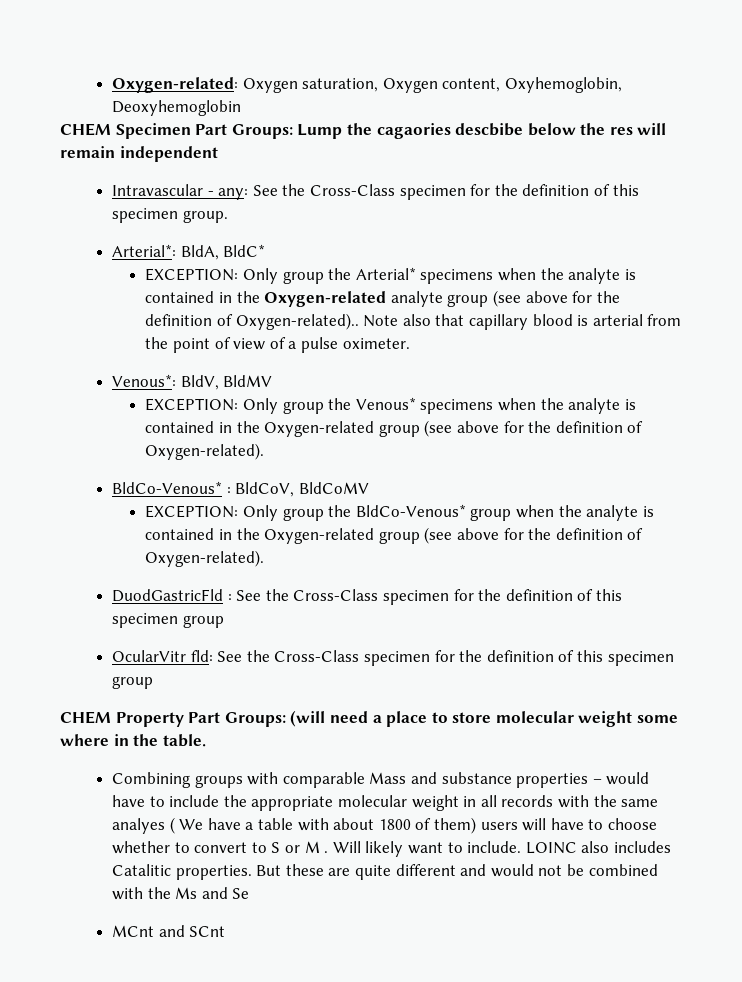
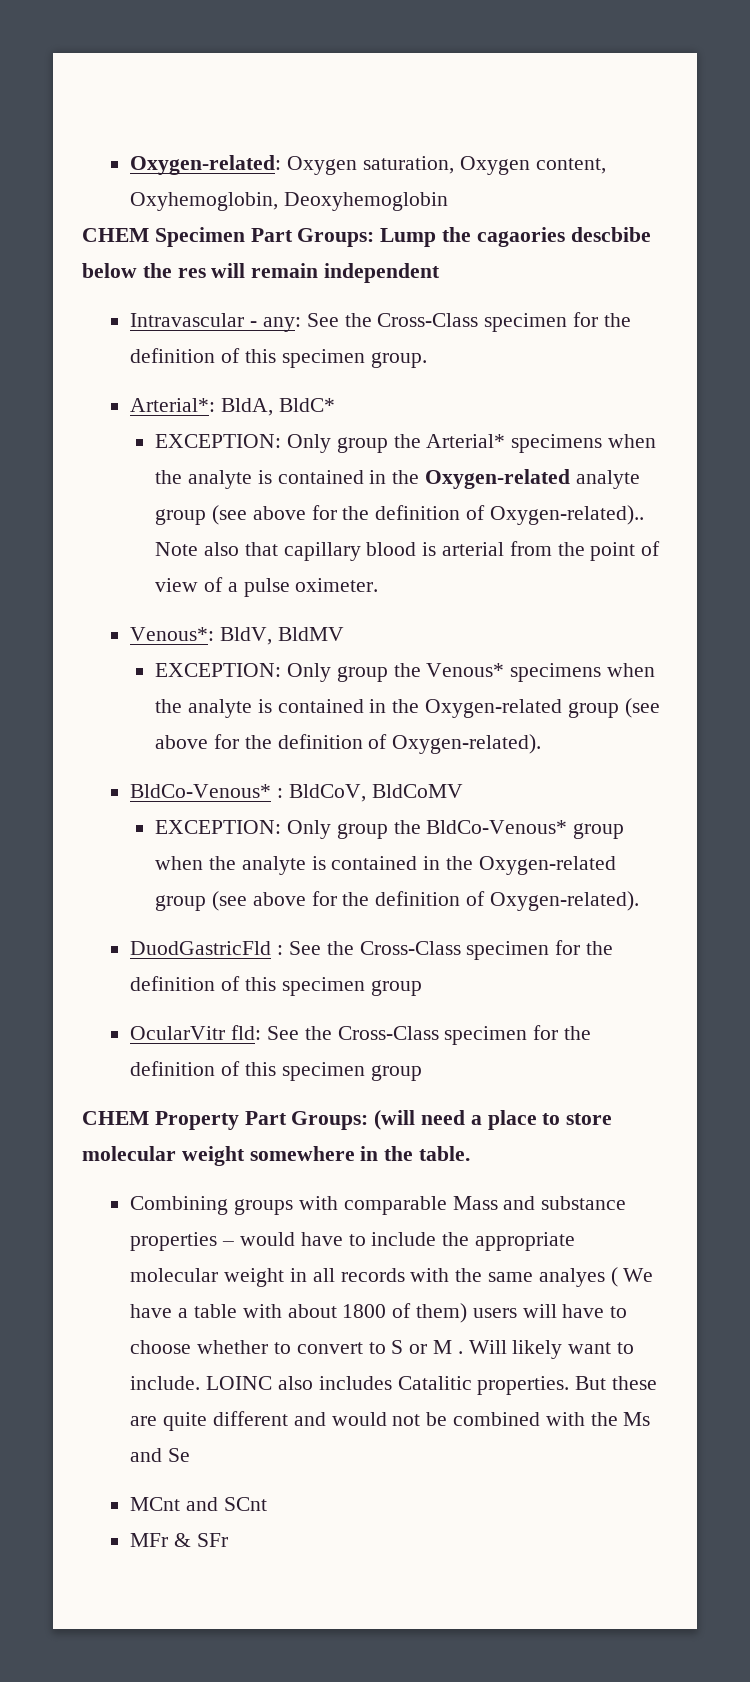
- CHEM Property Part Groups: (will need a place to store molecular weight some where in the table.
+ CHEM Property Part Groups: (will need a place to store molecular weight somewhere in the table.
+ MFr & SFr

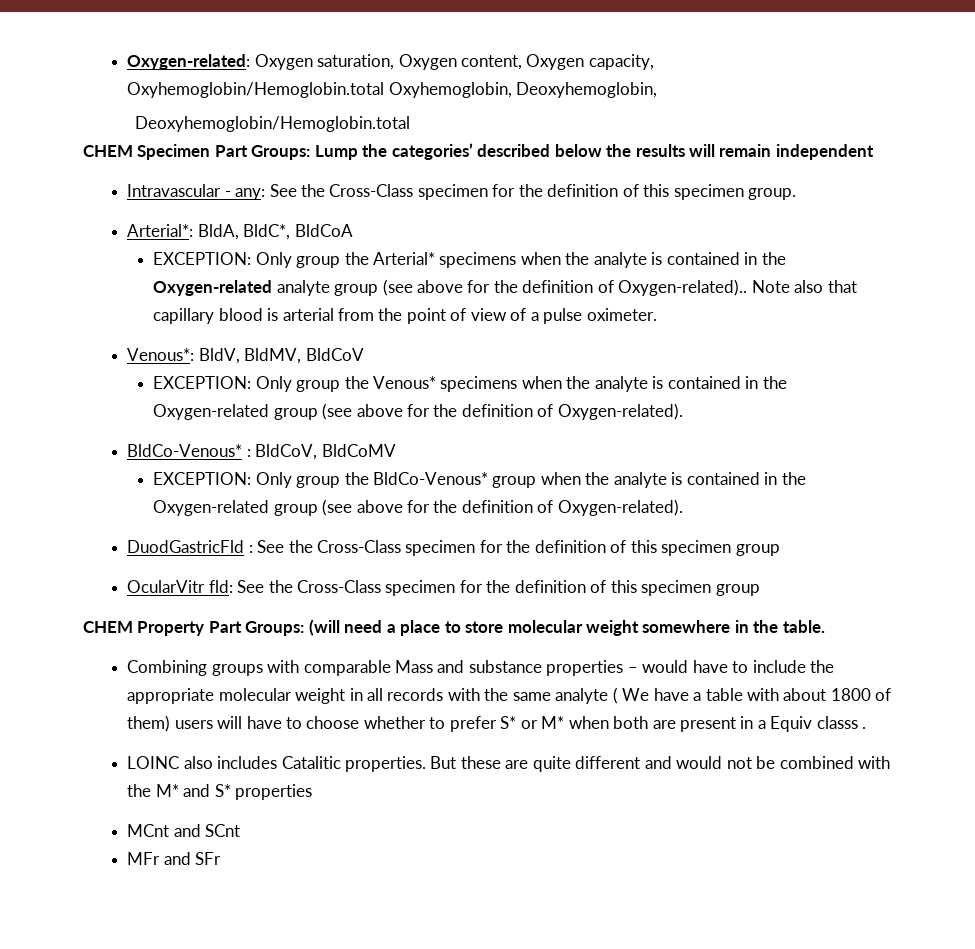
- Oxygen-related: Oxygen saturation, Oxygen content, Oxyhemoglobin, Deoxyhemoglobin
+ Oxygen-related: Oxygen saturation, Oxygen content, Oxygen capacity, Oxyhemoglobin/Hemoglobin.total Oxyhemoglobin, Deoxyhemoglobin,
+ Deoxyhemoglobin/Hemoglobin.total
- CHEM Specimen Part Groups: Lump the cagaories descbibe below the res will remain independent
+ CHEM Specimen Part Groups: Lump the categories’ described below the results will remain independent
- Arterial*: BldA, BldC*
+ Arterial*: BldA, BldC*, BldCoA
- Venous*: BldV, BldMV
+ Venous*: BldV, BldMV, BldCoV
- Combining groups with comparable Mass and substance properties – would have to include the appropriate molecular weight in all records with the same analyes ( We have a table with about 1800 of them) users will have to choose whether to convert to S or M . Will likely want to include. LOINC also includes Catalitic properties.
+ Combining groups with comparable Mass and substance properties – would have to include the appropriate molecular weight in all records with the same analyte ( We have a table with about 1800 of them) users will have to choose whether to prefer S* or M* when both are present in a Equiv classs .
+ LOINC also includes Catalitic properties.
- But these are quite different and would not be combined with the Ms and Se
+ But these are quite different and would not be combined with the M* and S* properties
- MFr & SFr
+ MFr and SFr

